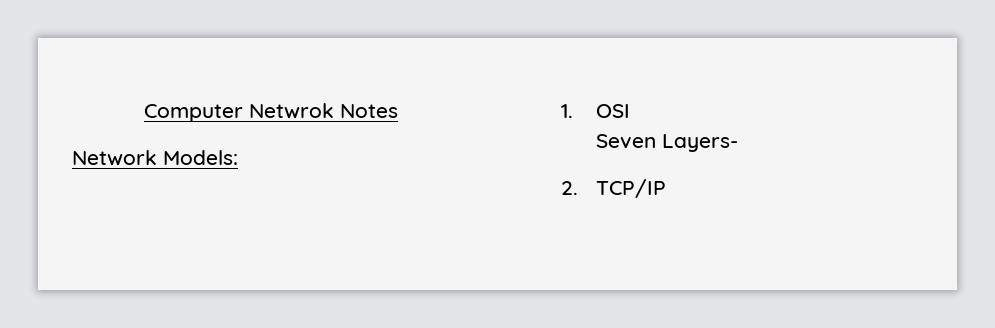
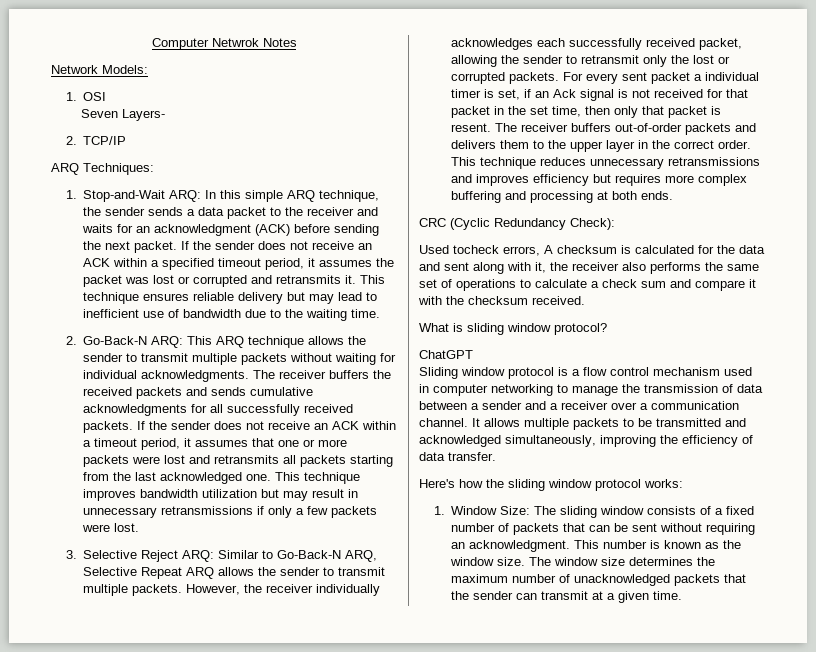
+ ARQ Techniques:
+ 1. Stop-and-Wait ARQ: In this simple ARQ technique, the sender sends a data packet to the receiver and waits for an acknowledgment (ACK) before sending the next packet. If the sender does not receive an ACK within a specified timeout period, it assumes the packet was lost or corrupted and retransmits it. This technique ensures reliable delivery but may lead to inefficient use of bandwidth due to the waiting time.
+ 2. Go-Back-N ARQ: This ARQ technique allows the sender to transmit multiple packets without waiting for individual acknowledgments. The receiver buffers the received packets and sends cumulative acknowledgments for all successfully received packets. If the sender does not receive an ACK within a timeout period, it assumes that one or more packets were lost and retransmits all packets starting from the last acknowledged one. This technique improves bandwidth utilization but may result in unnecessary retransmissions if only a few packets were lost.
+ 3. Selective Reject ARQ: Similar to Go-Back-N ARQ, Selective Repeat ARQ allows the sender to transmit multiple packets. However, the receiver individually acknowledges each successfully received packet, allowing the sender to retransmit only the lost or corrupted packets. For every sent packet a individual timer is set, if an Ack signal is not received for that packet in the set time, then only that packet is resent. The receiver buffers out-of-order packets and delivers them to the upper layer in the correct order. This technique reduces unnecessary retransmissions and improves efficiency but requires more complex buffering and processing at both ends.
+ CRC (Cyclic Redundancy Check):
+ Used tocheck errors, A checksum is calculated for the data and sent along with it, the receiver also performs the same set of operations to calculate a check sum and compare it with the checksum received.
+ What is sliding window protocol?
+ ChatGPT
+ Sliding window protocol is a flow control mechanism used in computer networking to manage the transmission of data between a sender and a receiver over a communication channel. It allows multiple packets to be transmitted and acknowledged simultaneously, improving the efficiency of data transfer.
+ Here's how the sliding window protocol works:
+ 1. Window Size: The sliding window consists of a fixed number of packets that can be sent without requiring an acknowledgment. This number is known as the window size. The window size determines the maximum number of unacknowledged packets that the sender can transmit at a given time.

